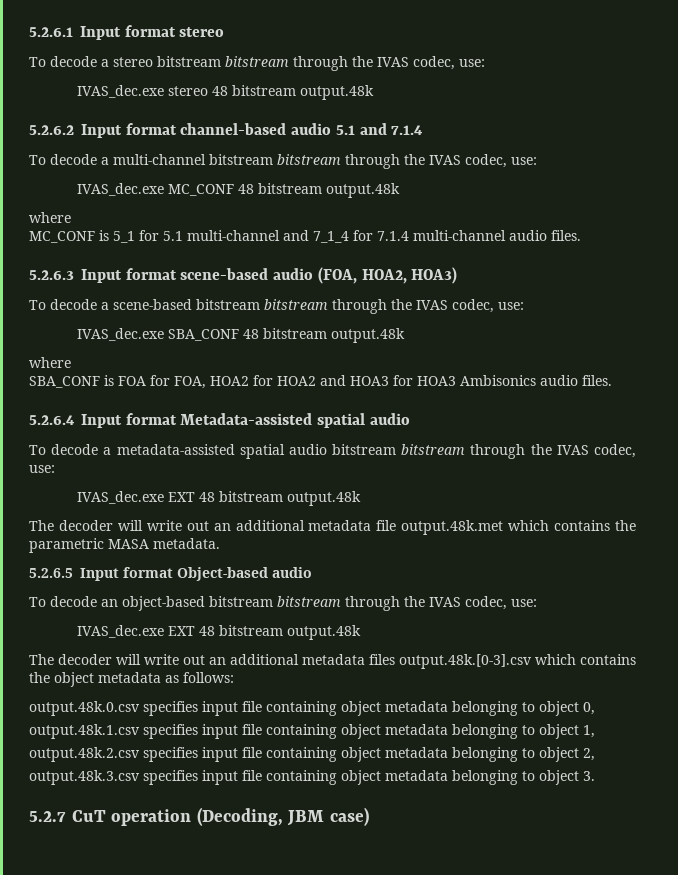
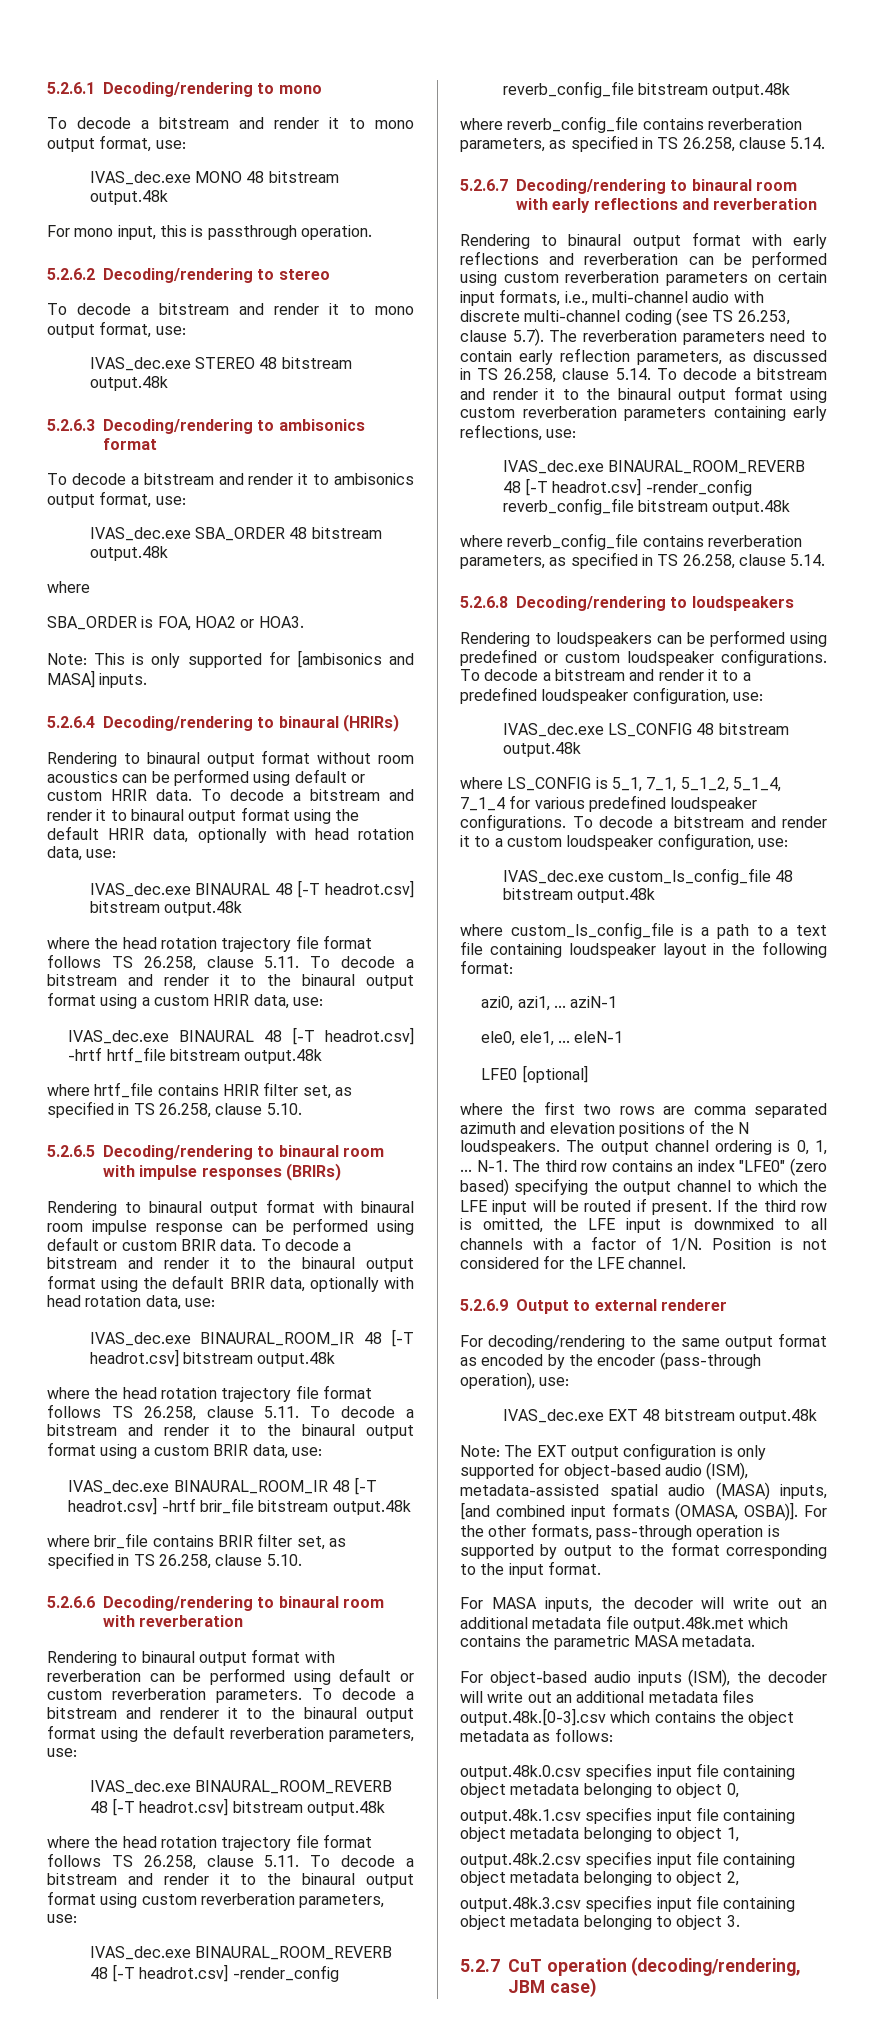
- 5.2.6.1 Input format stereo
- To decode a stereo bitstream bitstream through the IVAS codec, use:
- IVAS_dec.exe stereo 48 bitstream output.48k
- 5.2.6.2 Input format channel-based audio 5.1 and 7.1.4
- To decode a multi-channel bitstream bitstream through the IVAS codec, use:
- IVAS_dec.exe MC_CONF 48 bitstream output.48k
+ 5.2.6.1 Decoding/rendering to mono
+ To decode a bitstream and render it to mono output format, use:
+ IVAS_dec.exe MONO 48 bitstream output.48k
+ For mono input, this is passthrough operation.
+ 5.2.6.2 Decoding/rendering to stereo
+ To decode a bitstream and render it to mono output format, use:
+ IVAS_dec.exe STEREO 48 bitstream output.48k
+ 5.2.6.3 Decoding/rendering to ambisonics format
+ To decode a bitstream and render it to ambisonics output format, use:
+ IVAS_dec.exe SBA_ORDER 48 bitstream output.48k
  where
- MC_CONF is 5_1 for 5.1 multi-channel and 7_1_4 for 7.1.4 multi-channel audio files.
- 5.2.6.3 Input format scene-based audio (FOA, HOA2, HOA3)
- To decode a scene-based bitstream bitstream through the IVAS codec, use:
- IVAS_dec.exe SBA_CONF 48 bitstream output.48k
- where
- SBA_CONF is FOA for FOA, HOA2 for HOA2 and HOA3 for HOA3 Ambisonics audio files.
- 5.2.6.4 Input format Metadata-assisted spatial audio
- To decode a metadata-assisted spatial audio bitstream bitstream through the IVAS codec, use:
+ SBA_ORDER is FOA, HOA2 or HOA3.
+ Note: This is only supported for [ambisonics and MASA] inputs.
+ 5.2.6.4 Decoding/rendering to binaural (HRIRs)
+ Rendering to binaural output format without room acoustics can be performed using default or custom HRIR data. To decode a bitstream and render it to binaural output format using the default HRIR data, optionally with head rotation data, use:
+ IVAS_dec.exe BINAURAL 48 [-T headrot.csv] bitstream output.48k
+ where the head rotation trajectory file format follows TS 26.258, clause 5.11. To decode a bitstream and render it to the binaural output format using a custom HRIR data, use:
+ IVAS_dec.exe BINAURAL 48 [-T headrot.csv] -hrtf hrtf_file bitstream output.48k
+ where hrtf_file contains HRIR filter set, as specified in TS 26.258, clause 5.10.
+ 5.2.6.5 Decoding/rendering to binaural room with impulse responses (BRIRs)
+ Rendering to binaural output format with binaural room impulse response can be performed using default or custom BRIR data. To decode a bitstream and render it to the binaural output format using the default BRIR data, optionally with head rotation data, use:
+ IVAS_dec.exe BINAURAL_ROOM_IR 48 [-T headrot.csv] bitstream output.48k
+ where the head rotation trajectory file format follows TS 26.258, clause 5.11. To decode a bitstream and render it to the binaural output format using a custom BRIR data, use:
+ IVAS_dec.exe BINAURAL_ROOM_IR 48 [-T headrot.csv] -hrtf brir_file bitstream output.48k
+ where brir_file contains BRIR filter set, as specified in TS 26.258, clause 5.10.
+ 5.2.6.6 Decoding/rendering to binaural room with reverberation
+ Rendering to binaural output format with reverberation can be performed using default or custom reverberation parameters. To decode a bitstream and renderer it to the binaural output format using the default reverberation parameters, use:
+ IVAS_dec.exe BINAURAL_ROOM_REVERB 48 [-T headrot.csv] bitstream output.48k
+ where the head rotation trajectory file format follows TS 26.258, clause 5.11. To decode a bitstream and render it to the binaural output format using custom reverberation parameters, use:
+ IVAS_dec.exe BINAURAL_ROOM_REVERB 48 [-T headrot.csv] -render_config reverb_config_file bitstream output.48k
+ where reverb_config_file contains reverberation parameters, as specified in TS 26.258, clause 5.14.
+ 5.2.6.7 Decoding/rendering to binaural room with early reflections and reverberation
+ Rendering to binaural output format with early reflections and reverberation can be performed using custom reverberation parameters on certain input formats, i.e., multi-channel audio with discrete multi-channel coding (see TS 26.253, clause 5.7). The reverberation parameters need to contain early reflection parameters, as discussed in TS 26.258, clause 5.14. To decode a bitstream and render it to the binaural output format using custom reverberation parameters containing early reflections, use:
+ IVAS_dec.exe BINAURAL_ROOM_REVERB 48 [-T headrot.csv] -render_config reverb_config_file bitstream output.48k
+ where reverb_config_file contains reverberation parameters, as specified in TS 26.258, clause 5.14.
+ 5.2.6.8 Decoding/rendering to loudspeakers
+ Rendering to loudspeakers can be performed using predefined or custom loudspeaker configurations. To decode a bitstream and render it to a predefined loudspeaker configuration, use:
+ IVAS_dec.exe LS_CONFIG 48 bitstream output.48k
+ where LS_CONFIG is 5_1, 7_1, 5_1_2, 5_1_4, 7_1_4 for various predefined loudspeaker configurations. To decode a bitstream and render it to a custom loudspeaker configuration, use:
+ IVAS_dec.exe custom_ls_config_file 48 bitstream output.48k
+ where custom_ls_config_file is a path to a text file containing loudspeaker layout in the following format:
+ azi0, azi1, ... aziN-1
+ ele0, ele1, ... eleN-1
+ LFE0 [optional]
+ where the first two rows are comma separated azimuth and elevation positions of the N loudspeakers. The output channel ordering is 0, 1, ... N-1. The third row contains an index "LFE0" (zero based) specifying the output channel to which the LFE input will be routed if present. If the third row is omitted, the LFE input is downmixed to all channels with a factor of 1/N. Position is not considered for the LFE channel.
+ 5.2.6.9 Output to external renderer
+ For decoding/rendering to the same output format as encoded by the encoder (pass-through operation), use:
  IVAS_dec.exe EXT 48 bitstream output.48k
- The decoder will write out an additional metadata file output.48k.met which contains the parametric MASA metadata.
+ Note: The EXT output configuration is only supported for object-based audio (ISM), metadata-assisted spatial audio (MASA) inputs, [and combined input formats (OMASA, OSBA)]. For the other formats, pass-through operation is supported by output to the format corresponding to the input format.
+ For MASA inputs, the decoder will write out an additional metadata file output.48k.met which contains the parametric MASA metadata.
- 5.2.6.5 Input format Object-based audio
- To decode an object-based bitstream bitstream through the IVAS codec, use:
- IVAS_dec.exe EXT 48 bitstream output.48k
- The decoder will write out an additional metadata files output.48k.[0-3].csv which contains the object metadata as follows:
+ For object-based audio inputs (ISM), the decoder will write out an additional metadata files output.48k.[0-3].csv which contains the object metadata as follows:
- 5.2.7 CuT operation (Decoding, JBM case)
+ 5.2.7 CuT operation (decoding/rendering, JBM case)

